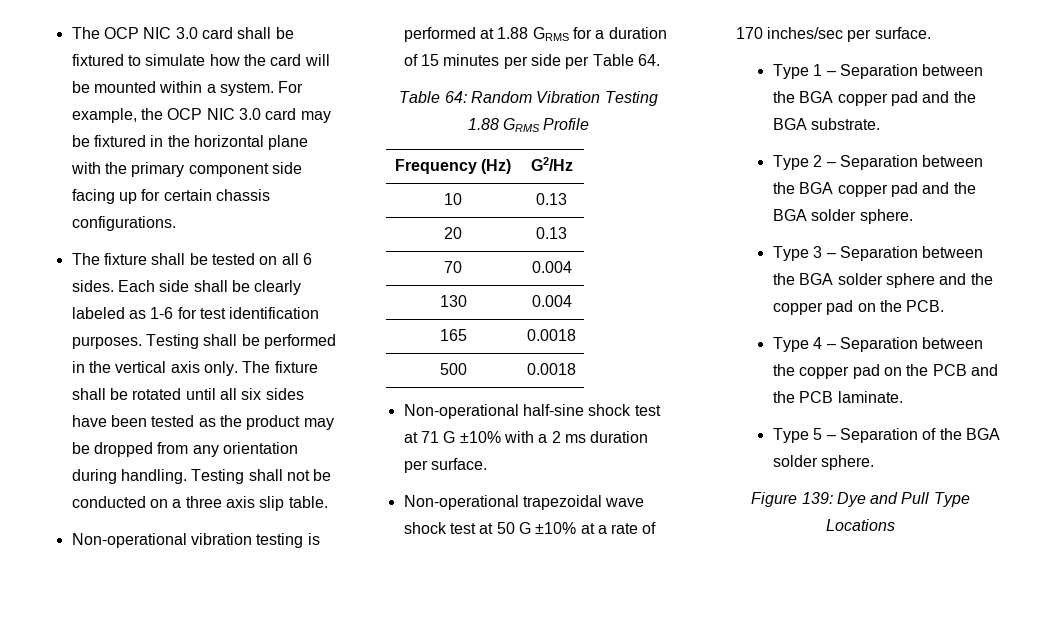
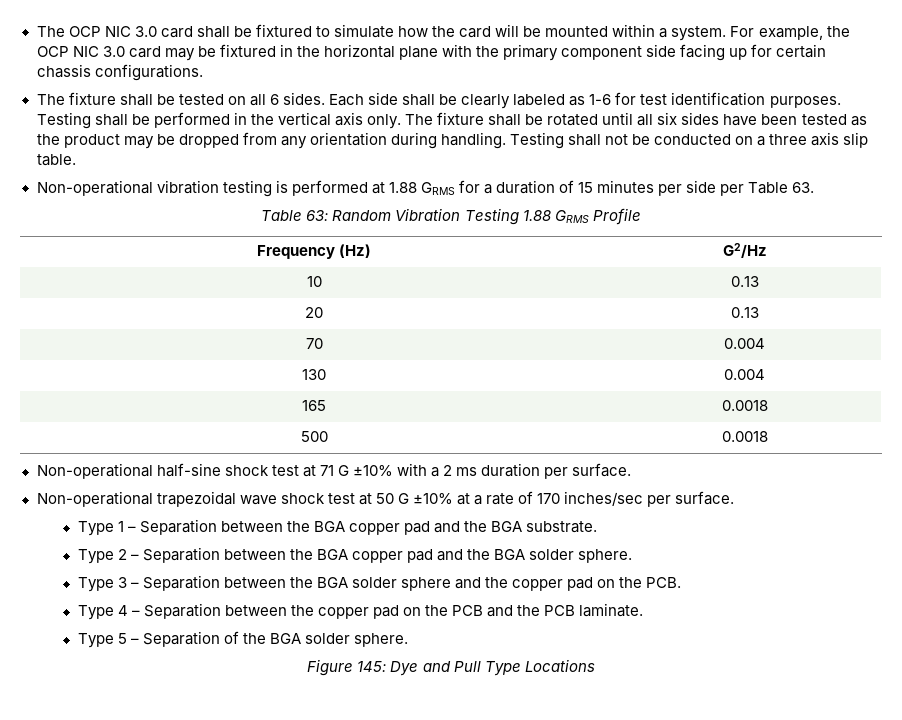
- Non-operational vibration testing is performed at 1.88 GRMS for a duration of 15 minutes per side per Table 64.
- Table 64: Random Vibration Testing 1.88 GRMS Profile
+ Non-operational vibration testing is performed at 1.88 GRMS for a duration of 15 minutes per side per Table 63.
+ Table 63: Random Vibration Testing 1.88 GRMS Profile
- Figure 139: Dye and Pull Type Locations
+ Figure 145: Dye and Pull Type Locations

